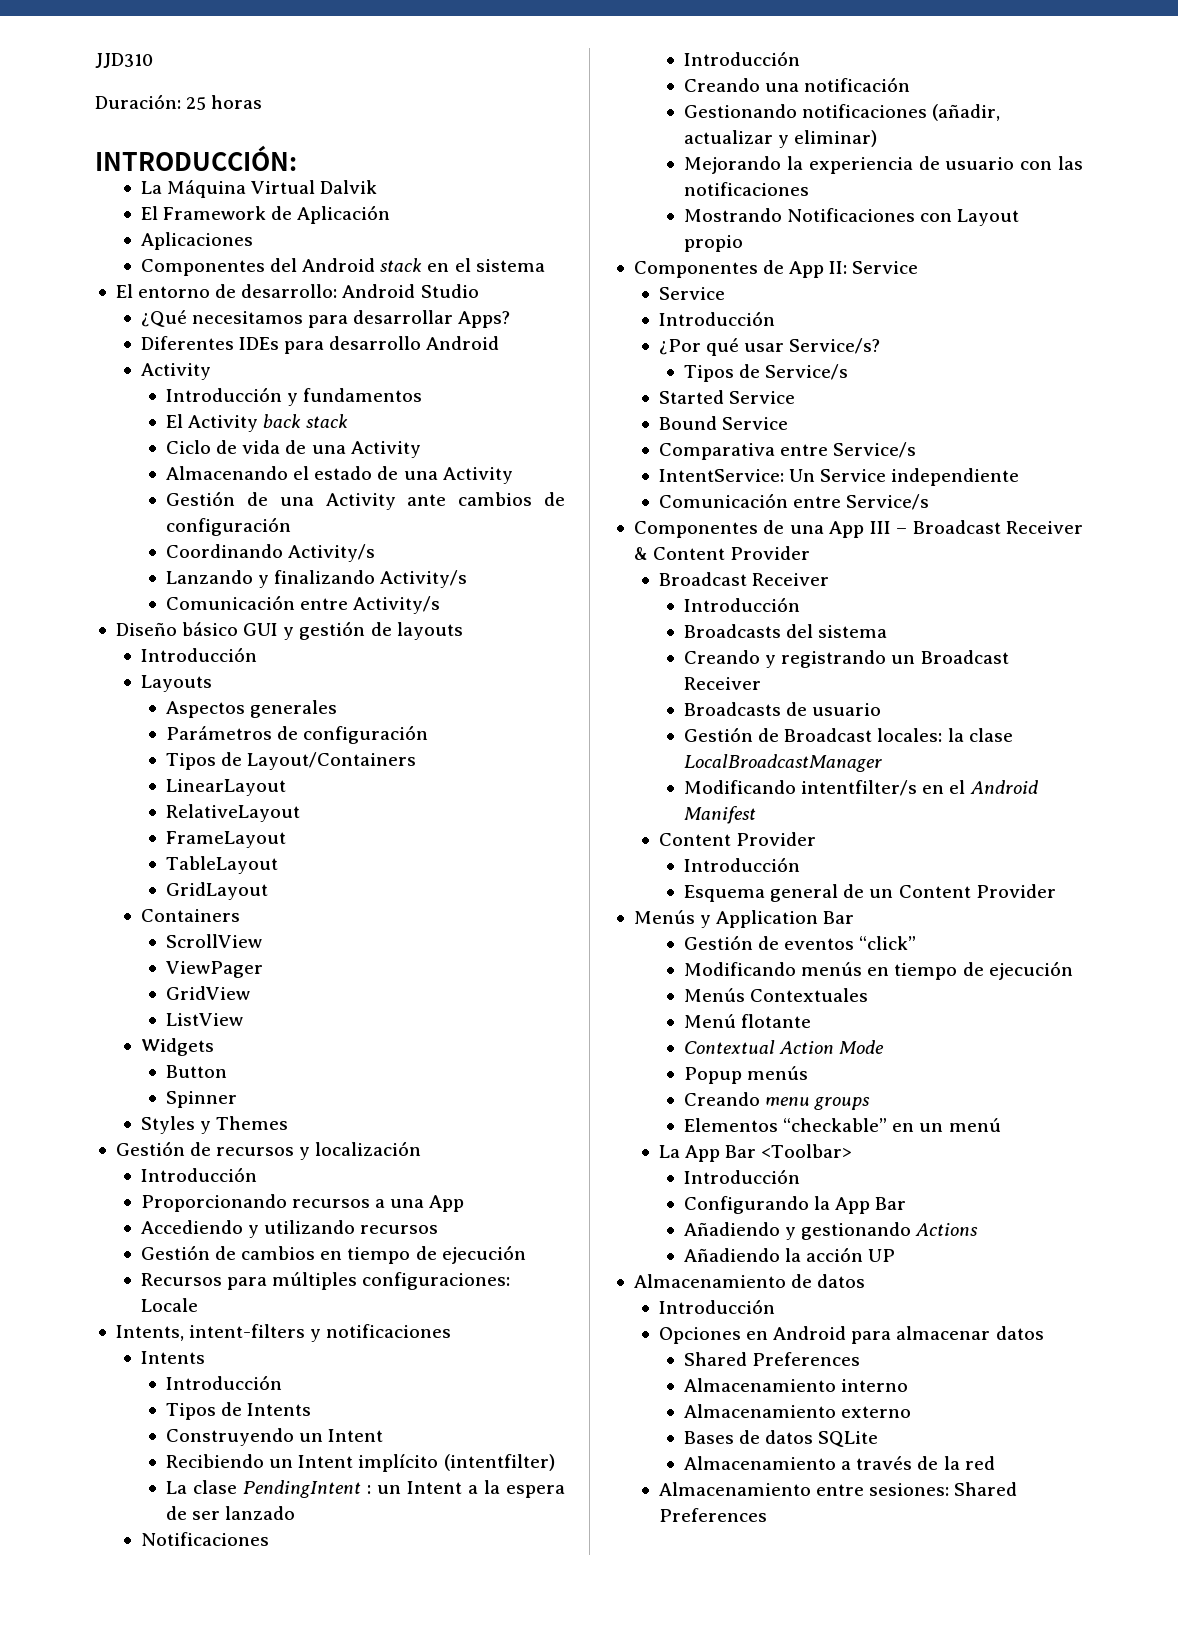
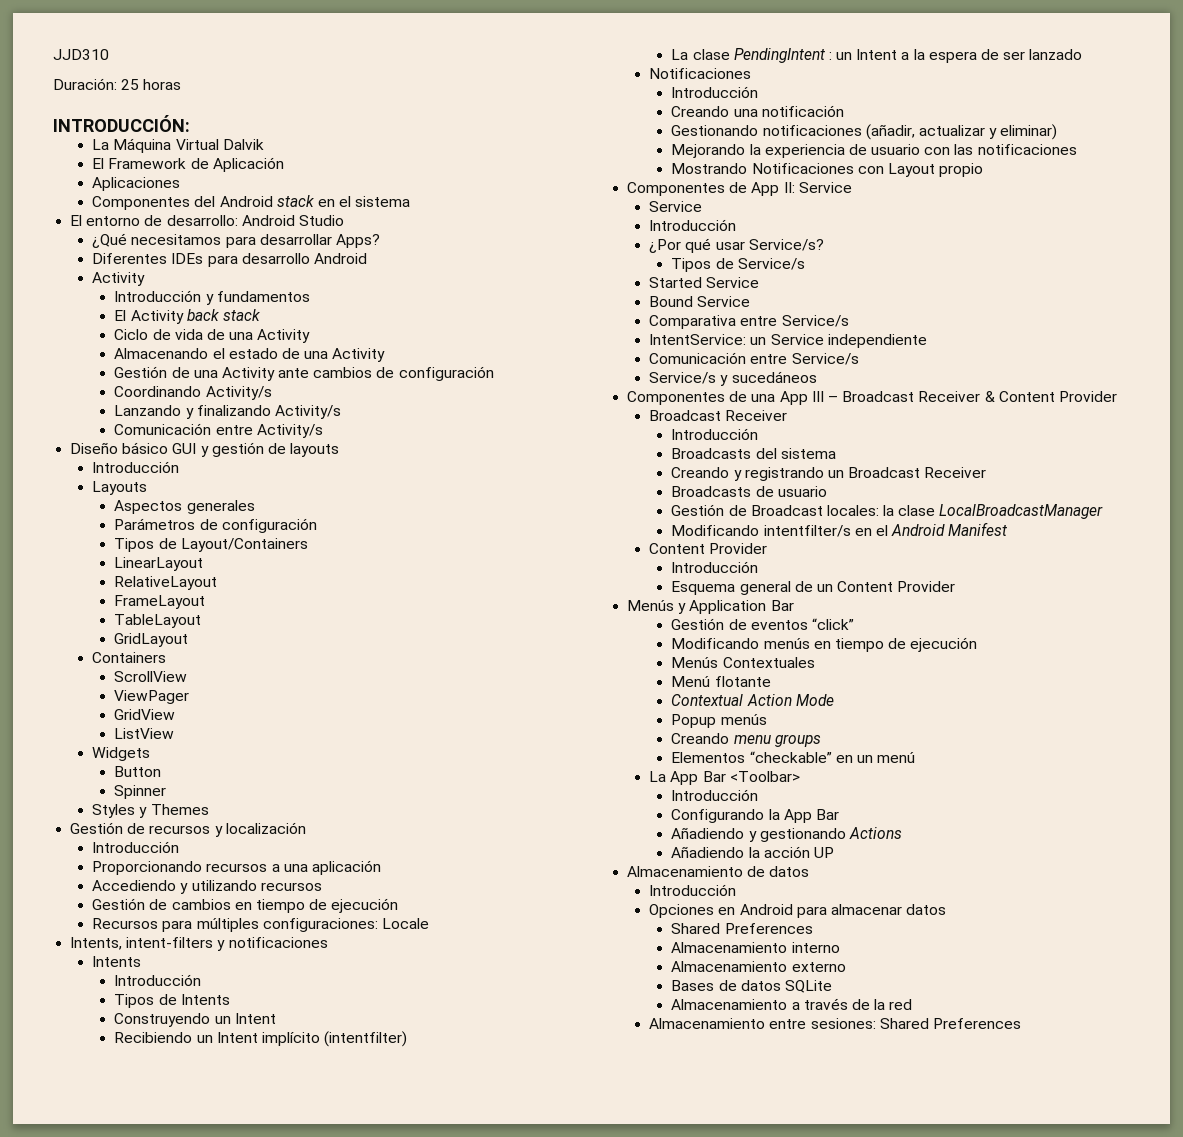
- Proporcionando recursos a una App
+ Proporcionando recursos a una aplicación
- IntentService: Un Service independiente
+ IntentService: un Service independiente
+ Service/s y sucedáneos

